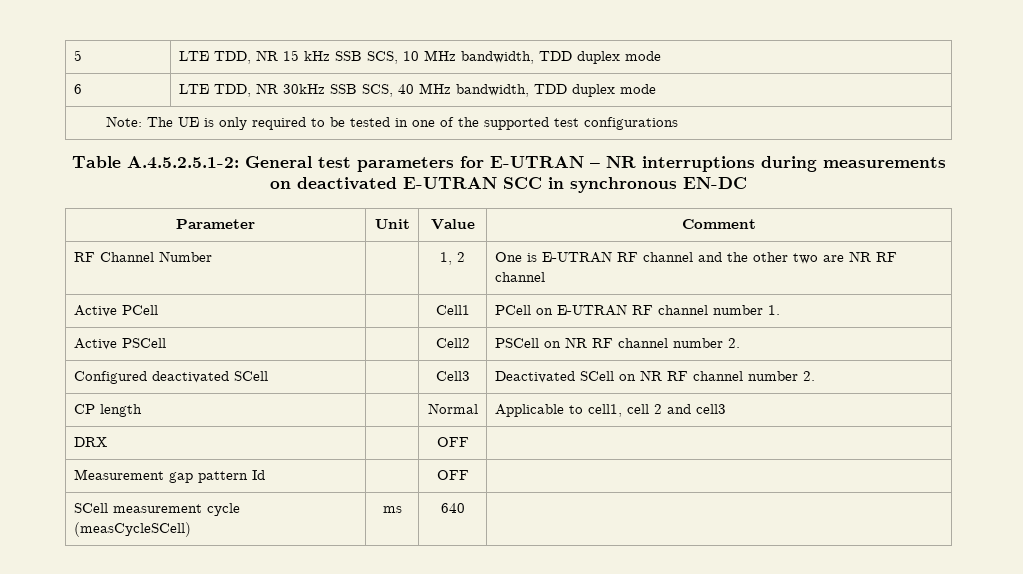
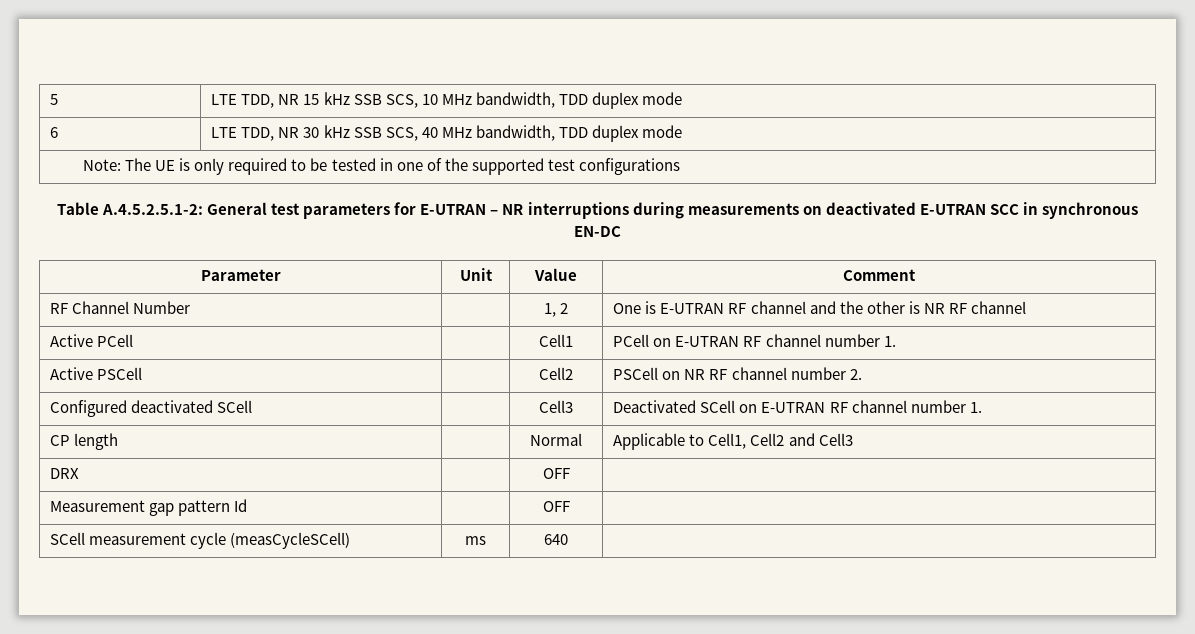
- 6 | LTE TDD, NR 30kHz SSB SCS, 40 MHz bandwidth, TDD duplex mode
+ 6 | LTE TDD, NR 30 kHz SSB SCS, 40 MHz bandwidth, TDD duplex mode
- RF Channel Number | | 1, 2 | One is E-UTRAN RF channel and the other two are NR RF channel
+ RF Channel Number | | 1, 2 | One is E-UTRAN RF channel and the other is NR RF channel
- Configured deactivated SCell | | Cell3 | Deactivated SCell on NR RF channel number 2.
+ Configured deactivated SCell | | Cell3 | Deactivated SCell on E-UTRAN RF channel number 1.
- CP length | | Normal | Applicable to cell1, cell 2 and cell3
+ CP length | | Normal | Applicable to Cell1, Cell2 and Cell3

